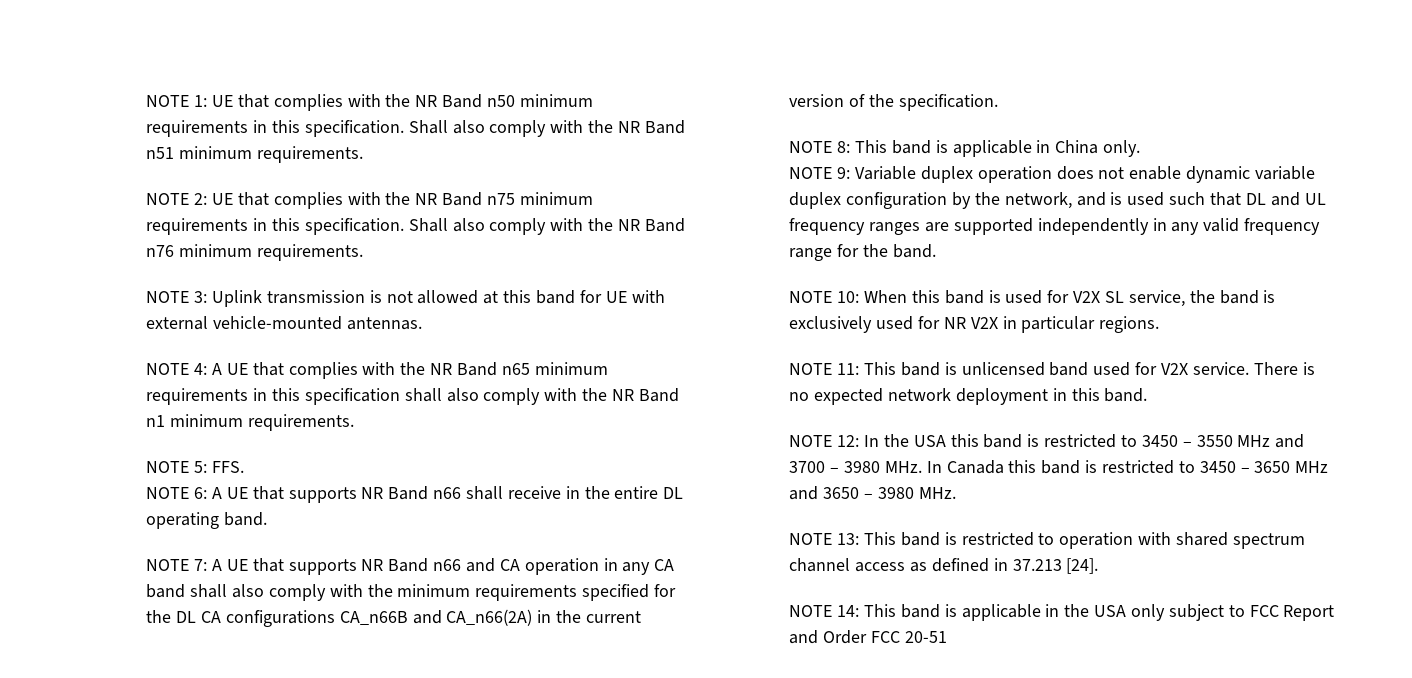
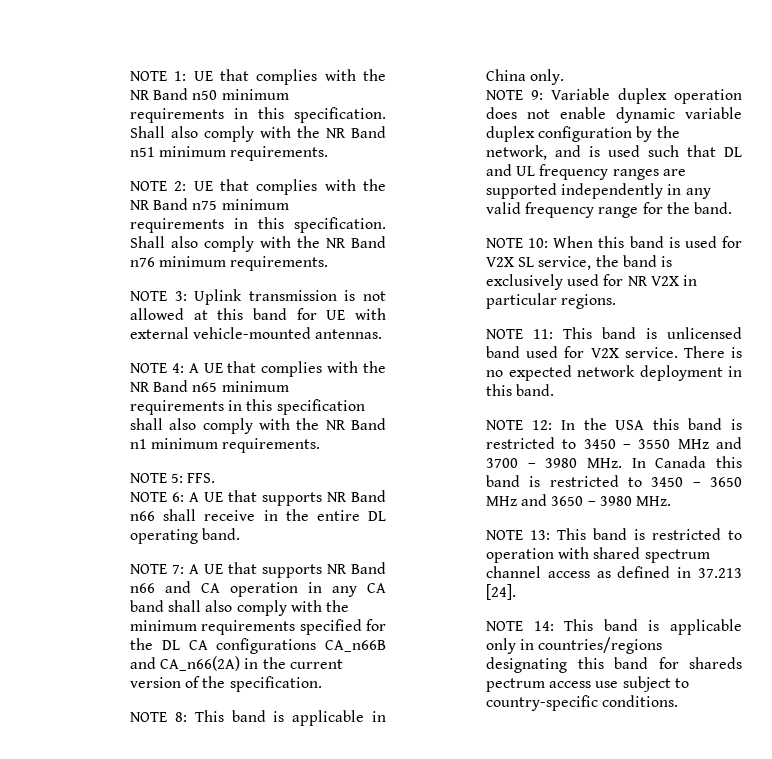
- NOTE 14: This band is applicable in the USA only subject to FCC Report and Order FCC 20-51
+ NOTE 14: This band is applicable only in countries/regions designating this band for shareds pectrum access use subject to country-specific conditions.

